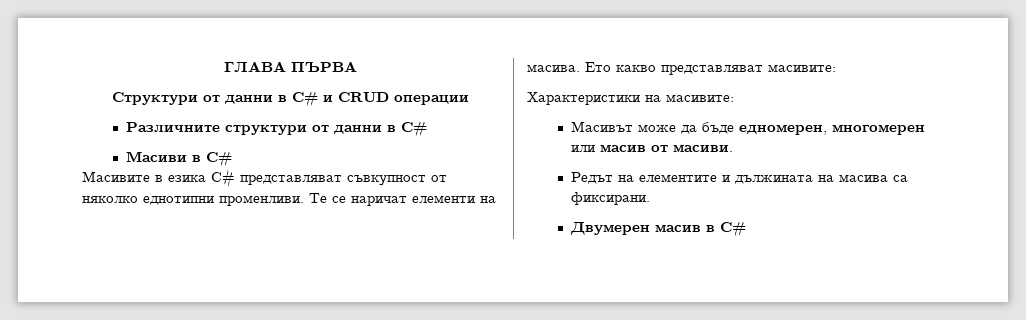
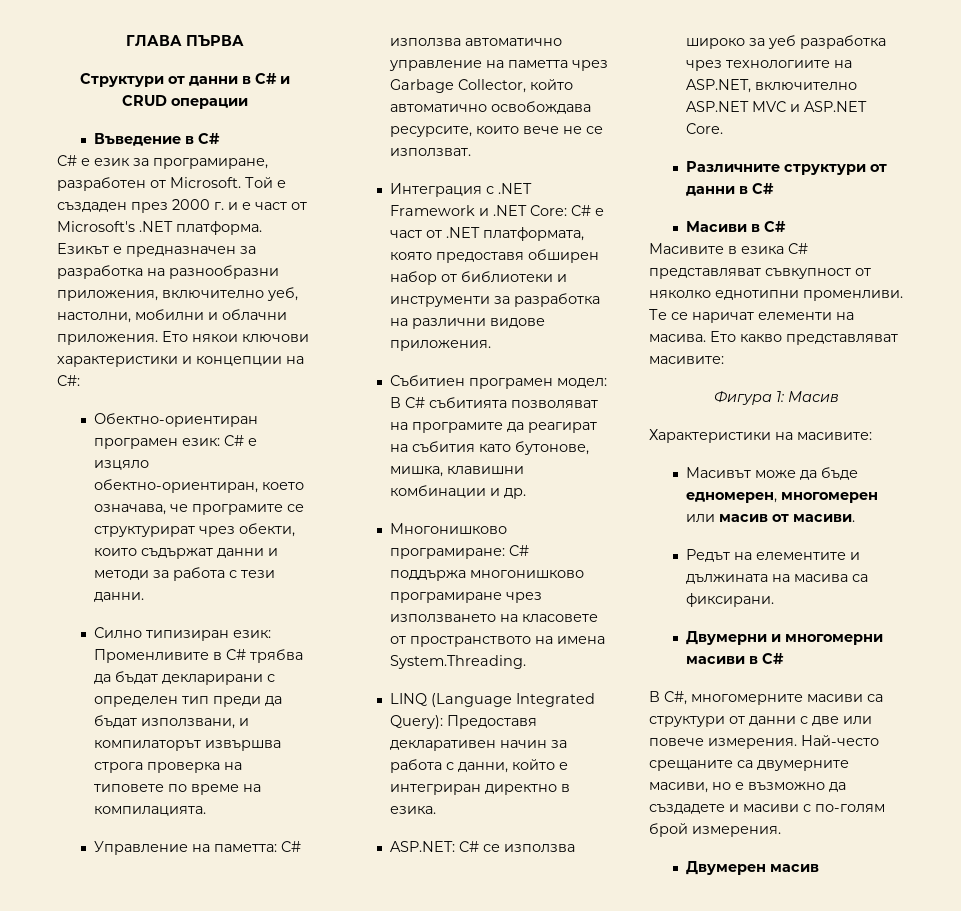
+ Въведение в C#
+ C# е език за програмиране, разработен от Microsoft. Той е създаден през 2000 г. и е част от Microsoft's .NET платформа. Езикът е предназначен за разработка на разнообразни приложения, включително уеб, настолни, мобилни и облачни приложения. Ето някои ключови характеристики и концепции на C#:
+ Обектно-ориентиран програмен език: C# е изцяло обектно-ориентиран, което означава, че програмите се структурират чрез обекти, които съдържат данни и методи за работа с тези данни.
+ Силно типизиран език: Променливите в C# трябва да бъдат декларирани с определен тип преди да бъдат използвани, и компилаторът извършва строга проверка на типовете по време на компилацията.
+ Управление на паметта: C# използва автоматично управление на паметта чрез Garbage Collector, който автоматично освобождава ресурсите, които вече не се използват.
+ Интеграция с .NET Framework и .NET Core: C# е част от .NET платформата, която предоставя обширен набор от библиотеки и инструменти за разработка на различни видове приложения.
+ Събитиен програмен модел: В C# събитията позволяват на програмите да реагират на събития като бутонове, мишка, клавишни комбинации и др.
+ Многонишково програмиране: C# поддържа многонишково програмиране чрез използването на класовете от пространството на имена System.Threading.
+ LINQ (Language Integrated Query): Предоставя декларативен начин за работа с данни, който е интегриран директно в езика.
+ ASP.NET: C# се използва широко за уеб разработка чрез технологиите на ASP.NET, включително ASP.NET MVC и ASP.NET Core.
+ Фигура 1: Масив
+ Двумерни и многомерни масиви в C#
+ В C#, многомерните масиви са структури от данни с две или повече измерения. Най-често срещаните са двумерните масиви, но е възможно да създадете и масиви с по-голям брой измерения.
- Двумерен масив в C#
+ Двумерен масив

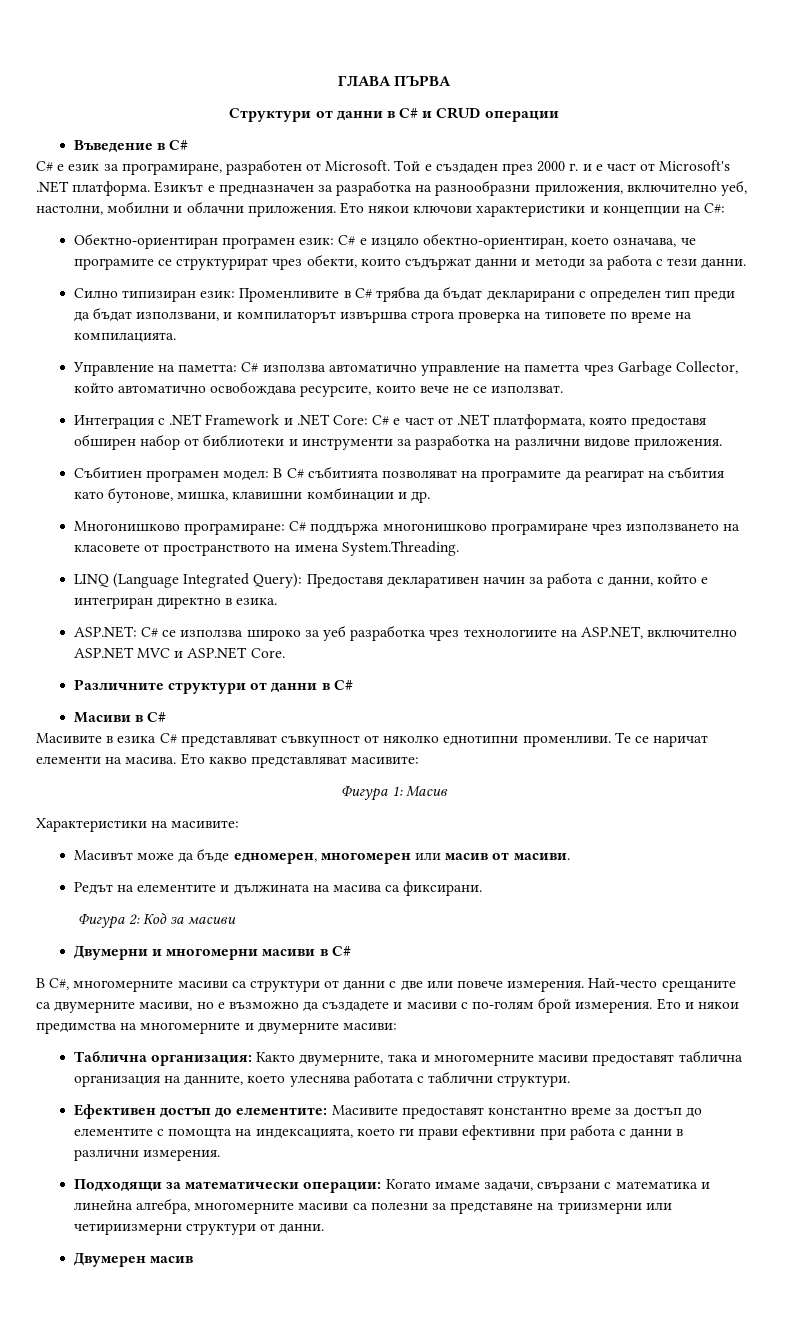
+ Фигура 2: Код за масиви
+ Ето и някои предимства на многомерните и двумерните масиви:
+ Таблична организация: Както двумерните, така и многомерните масиви предоставят таблична организация на данните, което улеснява работата с таблични структури.
+ Ефективен достъп до елементите: Масивите предоставят константно време за достъп до елементите с помощта на индексацията, което ги прави ефективни при работа с данни в различни измерения.
+ Подходящи за математически операции: Когато имаме задачи, свързани с математика и линейна алгебра, многомерните масиви са полезни за представяне на триизмерни или четириизмерни структури от данни.

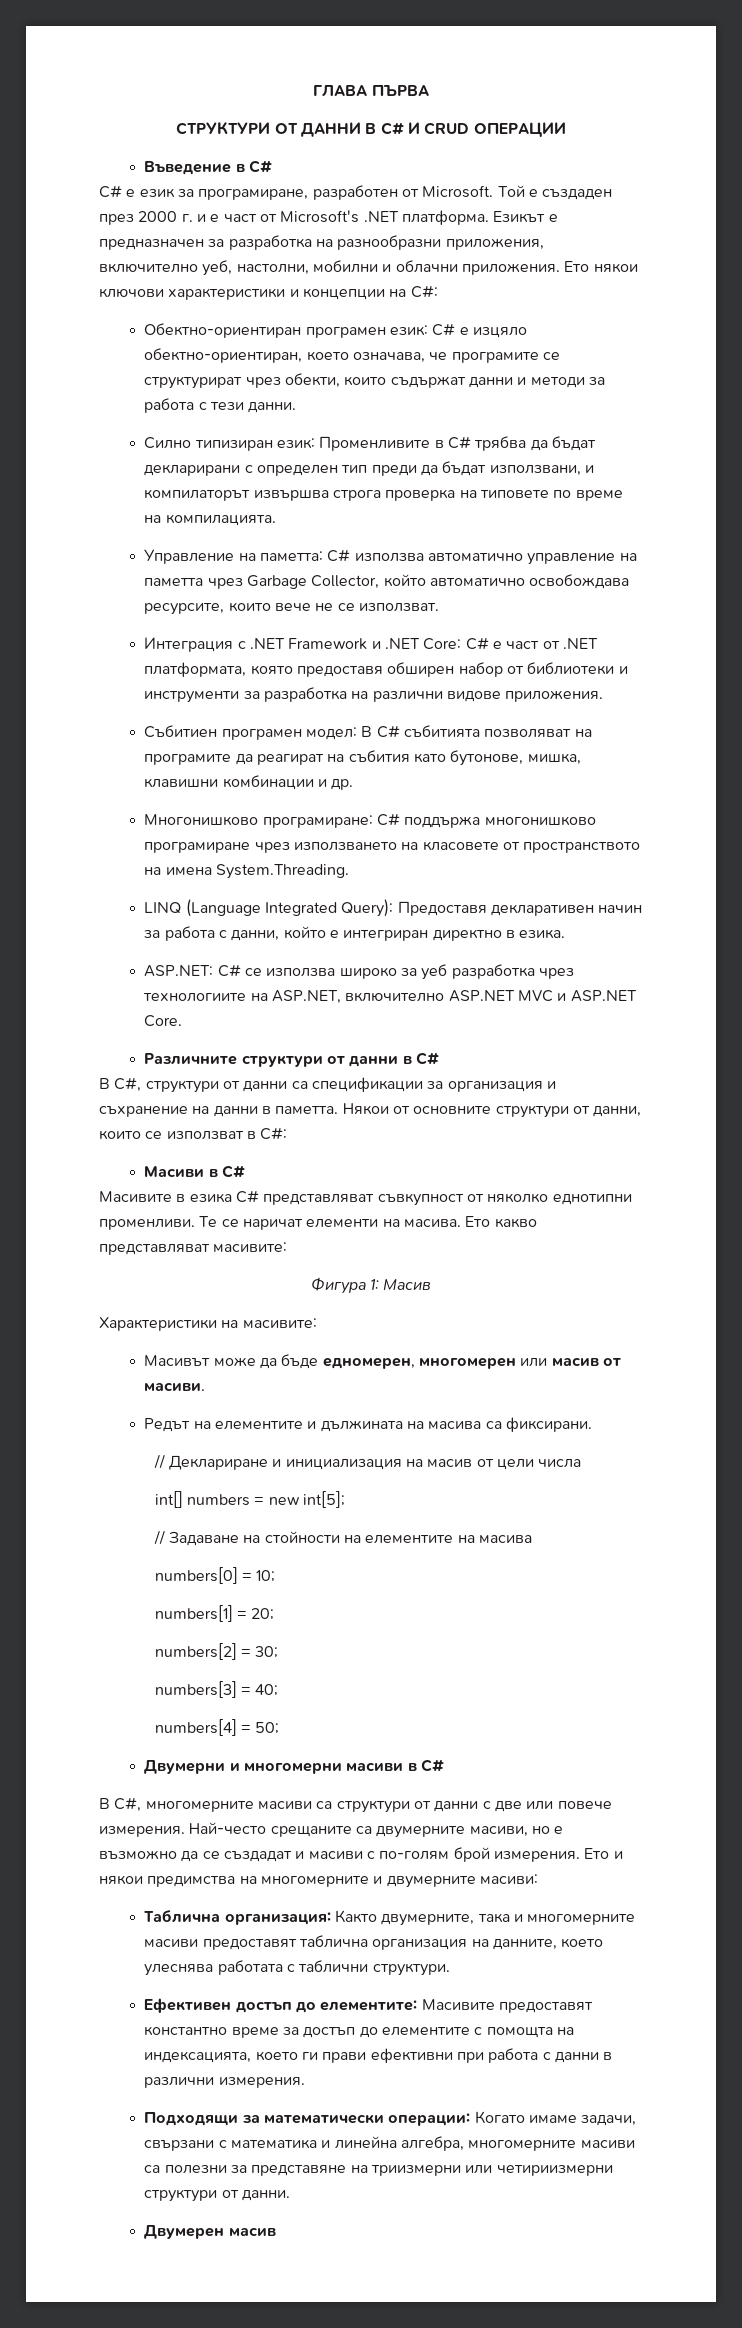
- Структури от данни в C# и CRUD операции
+ СТРУКТУРИ ОТ ДАННИ В C# И CRUD ОПЕРАЦИИ
+ В C#, структури от данни са спецификации за организация и съхранение на данни в паметта. Някои от основните структури от данни, които се използват в C#:
- Фигура 2: Код за масиви
+ // Деклариране и инициализация на масив от цели числа
+ int[] numbers = new int[5];
+ // Задаване на стойности на елементите на масива
+ numbers[0] = 10;
+ numbers[1] = 20;
+ numbers[2] = 30;
+ numbers[3] = 40;
+ numbers[4] = 50;
- Най-често срещаните са двумерните масиви, но е възможно да създадете и масиви с по-голям брой измерения.
+ Най-често срещаните са двумерните масиви, но е възможно да се създадат и масиви с по-голям брой измерения.

